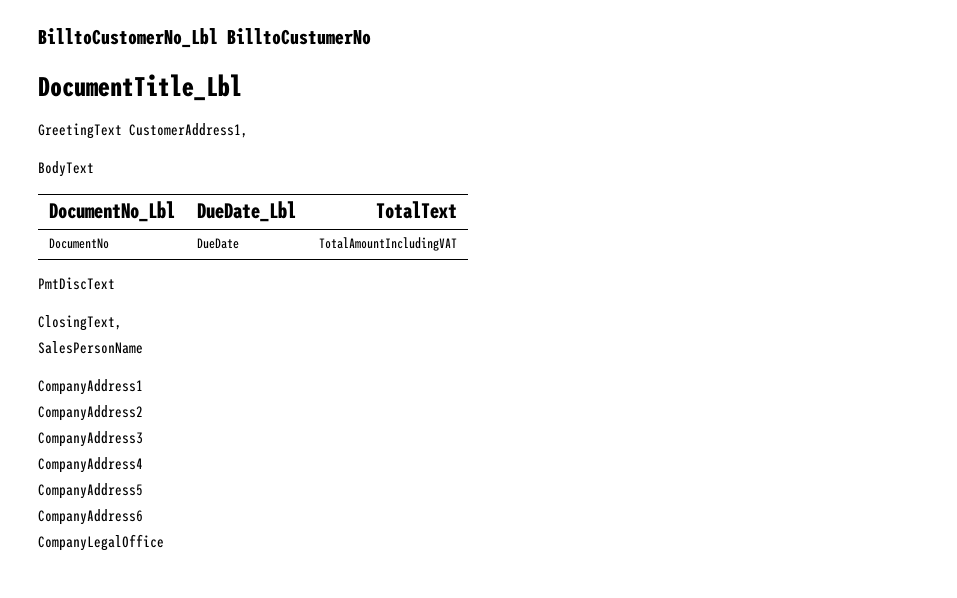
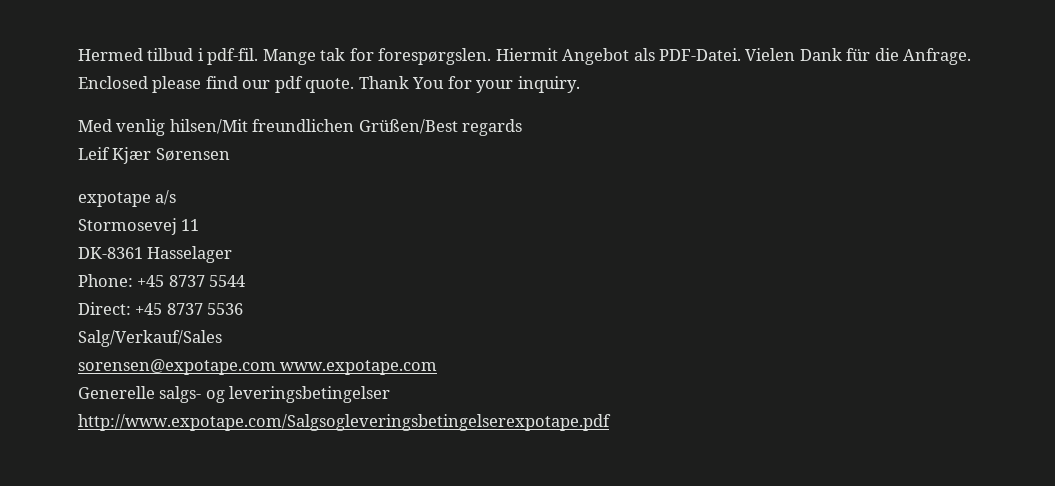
- BilltoCustomerNo_Lbl BilltoCustumerNo
- DocumentTitle_Lbl
- GreetingText CustomerAddress1,
- BodyText
- DocumentNo_Lbl | DueDate_Lbl | TotalText
- DocumentNo | DueDate | TotalAmountIncludingVAT
- PmtDiscText
- ClosingText,
- SalesPersonName
- CompanyAddress1
- CompanyAddress2
- CompanyAddress3
- CompanyAddress4
- CompanyAddress5
- CompanyAddress6
- CompanyLegalOffice
+ Hermed tilbud i pdf-fil. Mange tak for forespørgslen. Hiermit Angebot als PDF-Datei. Vielen Dank für die Anfrage. Enclosed please find our pdf quote. Thank You for your inquiry.
+ Med venlig hilsen/Mit freundlichen Grüßen/Best regards
+ Leif Kjær Sørensen
+ expotape a/s
+ Stormosevej 11
+ DK-8361 Hasselager
+ Phone: +45 8737 5544
+ Direct: +45 8737 5536
+ Salg/Verkauf/Sales
+ sorensen@expotape.com www.expotape.com
+ Generelle salgs- og leveringsbetingelser
+ http://www.expotape.com/Salgsogleveringsbetingelserexpotape.pdf

